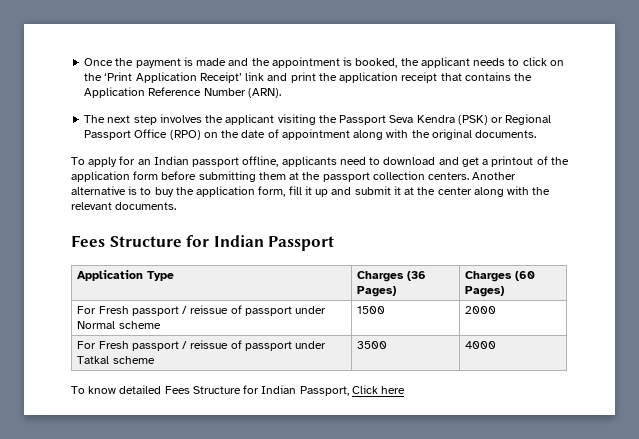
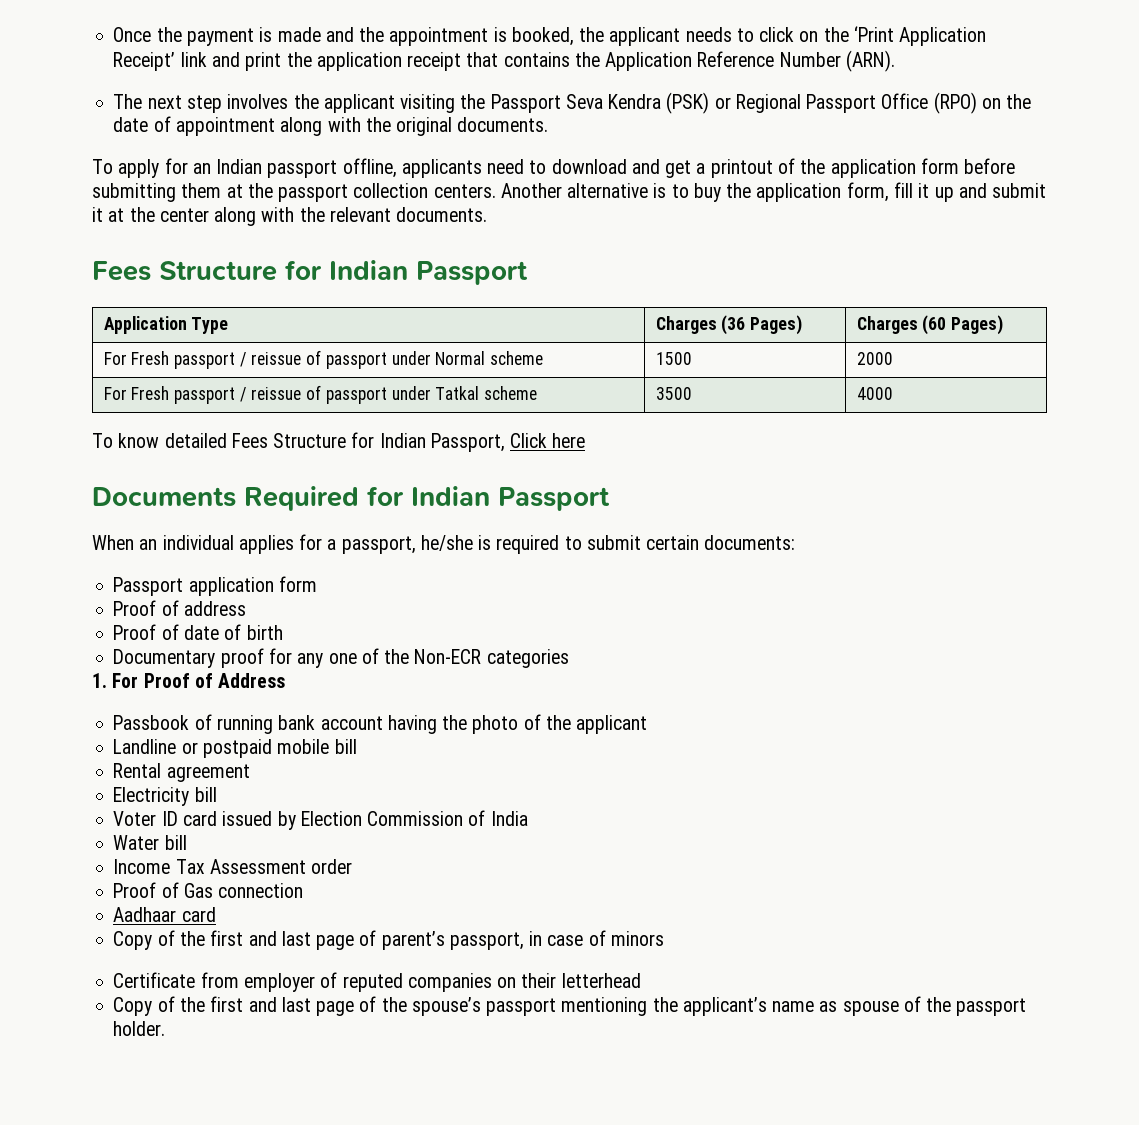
+ Documents Required for Indian Passport
+ When an individual applies for a passport, he/she is required to submit certain documents:
+ Passport application form
+ Proof of address
+ Proof of date of birth
+ Documentary proof for any one of the Non-ECR categories
+ 1. For Proof of Address
+ Passbook of running bank account having the photo of the applicant
+ Landline or postpaid mobile bill
+ Rental agreement
+ Electricity bill
+ Voter ID card issued by Election Commission of India
+ Water bill
+ Income Tax Assessment order
+ Proof of Gas connection
+ Aadhaar card
+ Copy of the first and last page of parent’s passport, in case of minors
+ Certificate from employer of reputed companies on their letterhead
+ Copy of the first and last page of the spouse’s passport mentioning the applicant’s name as spouse of the passport holder.

